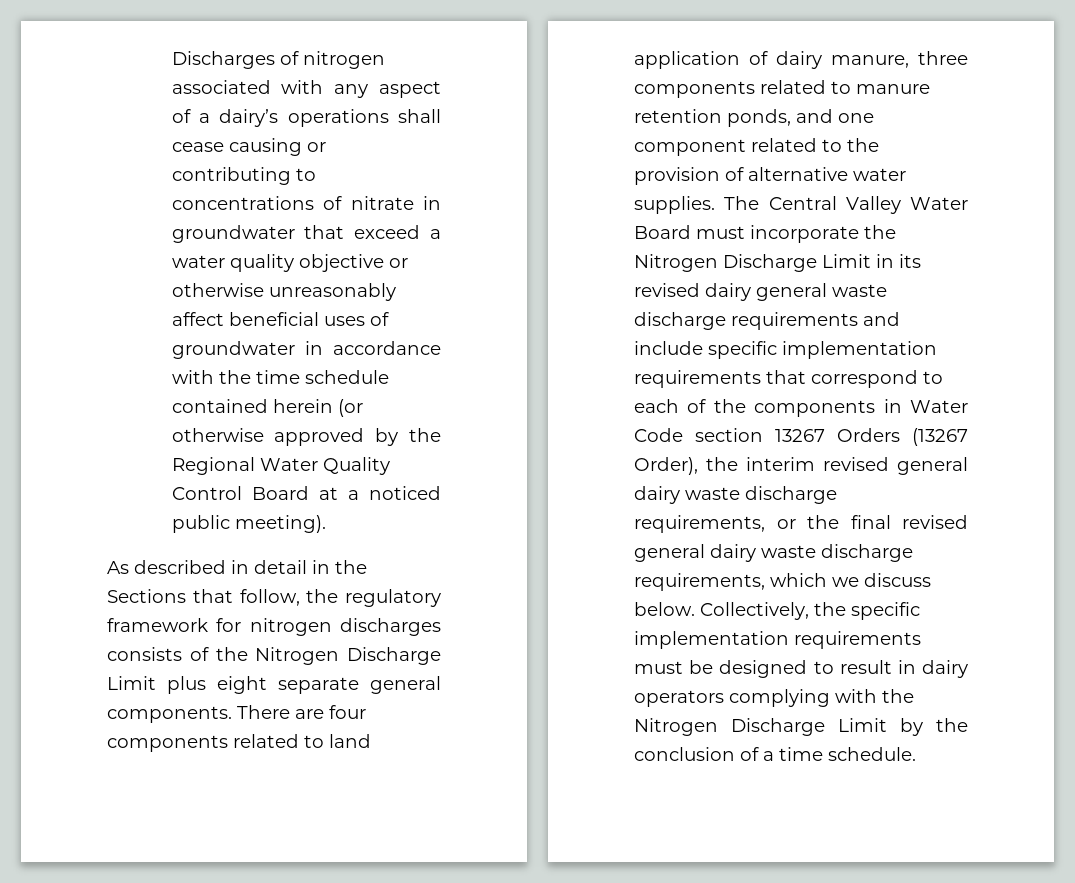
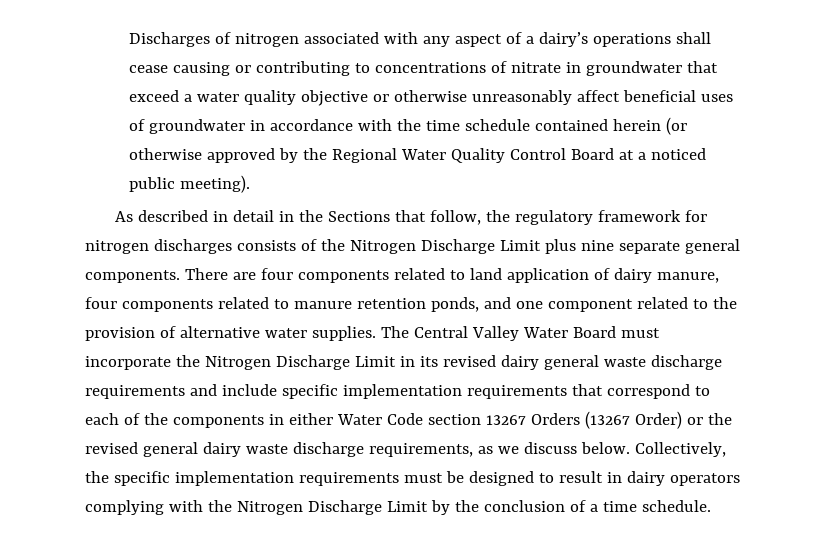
- As described in detail in the Sections that follow, the regulatory framework for nitrogen discharges consists of the Nitrogen Discharge Limit plus eight separate general components.
+ As described in detail in the Sections that follow, the regulatory framework for nitrogen discharges consists of the Nitrogen Discharge Limit plus nine separate general components.
- There are four components related to land application of dairy manure, three components related to manure retention ponds, and one component related to the provision of alternative water supplies.
+ There are four components related to land application of dairy manure, four components related to manure retention ponds, and one component related to the provision of alternative water supplies.
- The Central Valley Water Board must incorporate the Nitrogen Discharge Limit in its revised dairy general waste discharge requirements and include specific implementation requirements that correspond to each of the components in Water Code section 13267 Orders (13267 Order), the interim revised general dairy waste discharge requirements, or the final revised general dairy waste discharge requirements, which we discuss below.
+ The Central Valley Water Board must incorporate the Nitrogen Discharge Limit in its revised dairy general waste discharge requirements and include specific implementation requirements that correspond to each of the components in either Water Code section 13267 Orders (13267 Order) or the revised general dairy waste discharge requirements, as we discuss below.

